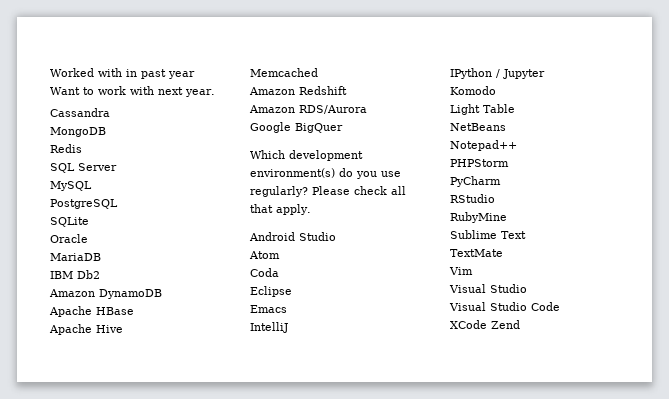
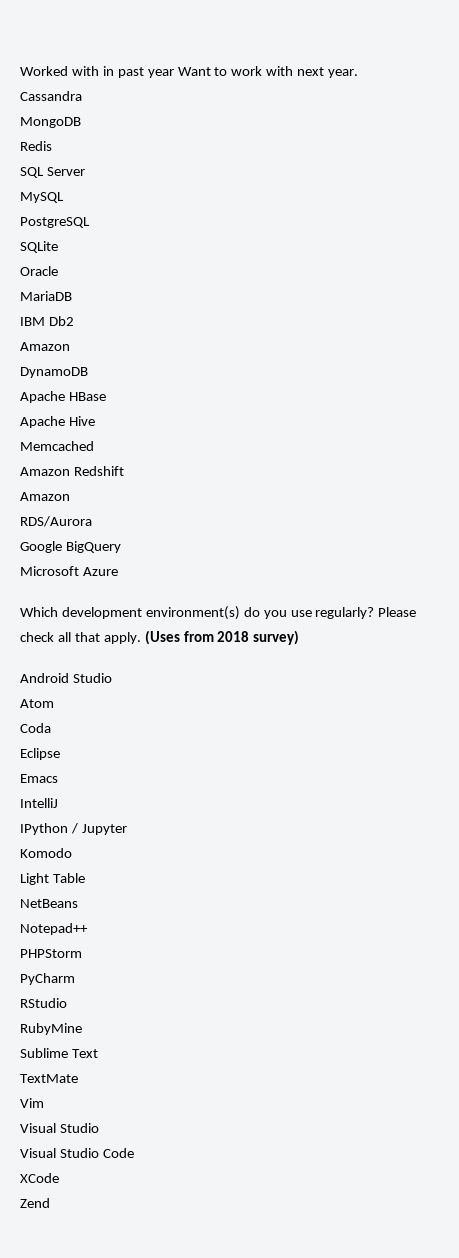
  IBM Db2
- Amazon DynamoDB
+ Amazon
+ DynamoDB
  Amazon Redshift
- Amazon RDS/Aurora
+ Amazon
+ RDS/Aurora
- Google BigQuer
+ Google BigQuery
+ Microsoft Azure
+ (Uses from 2018 survey)
- XCode Zend
+ XCode
+ Zend

